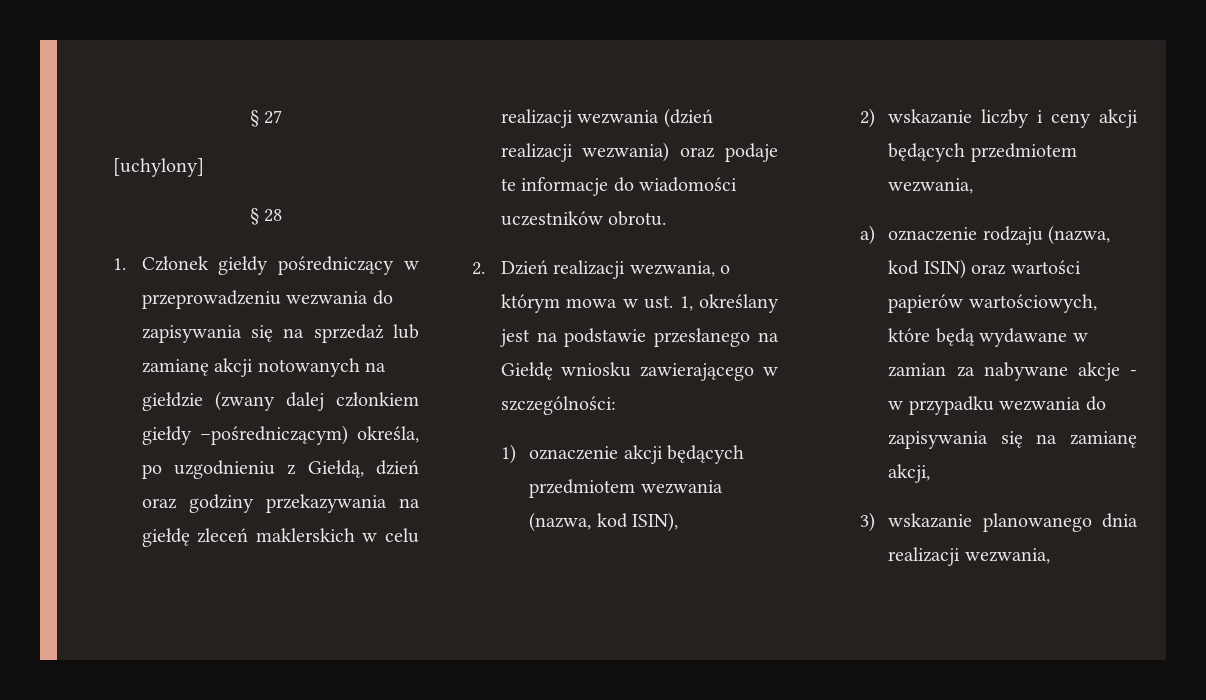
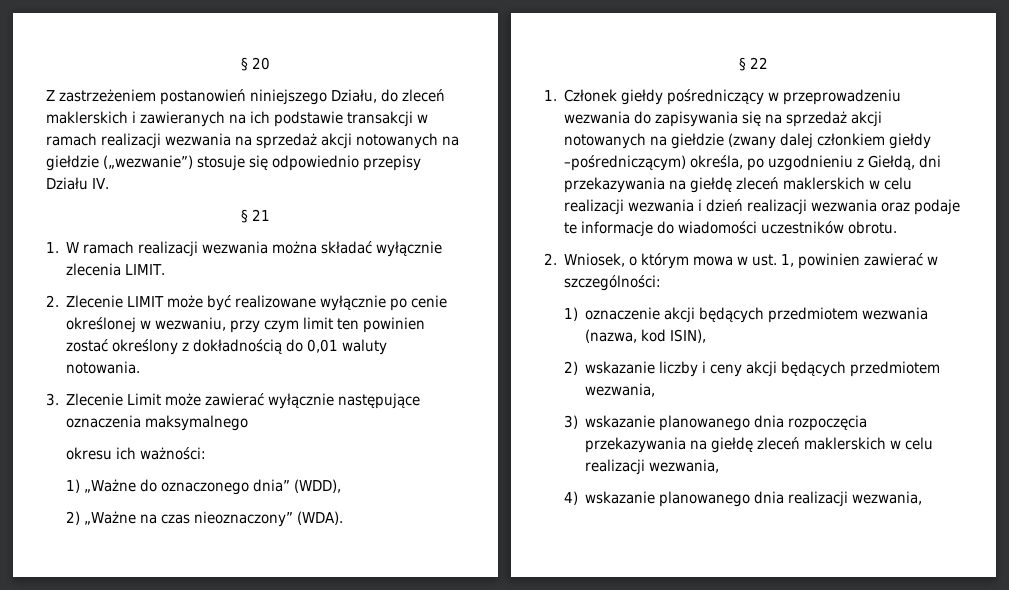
- § 27
- [uchylony]
- § 28
+ § 20
+ Z zastrzeżeniem postanowień niniejszego Działu, do zleceń maklerskich i zawieranych na ich podstawie transakcji w ramach realizacji wezwania na sprzedaż akcji notowanych na giełdzie („wezwanie”) stosuje się odpowiednio przepisy Działu IV.
+ § 21
+ 1. W ramach realizacji wezwania można składać wyłącznie zlecenia LIMIT.
+ 2. Zlecenie LIMIT może być realizowane wyłącznie po cenie określonej w wezwaniu, przy czym limit ten powinien zostać określony z dokładnością do 0,01 waluty notowania.
+ 3. Zlecenie Limit może zawierać wyłącznie następujące oznaczenia maksymalnego
+ okresu ich ważności:
+ 1) „Ważne do oznaczonego dnia” (WDD),
+ 2) „Ważne na czas nieoznaczony” (WDA).
+ § 22
- 1. Członek giełdy pośredniczący w przeprowadzeniu wezwania do zapisywania się na sprzedaż lub zamianę akcji notowanych na giełdzie (zwany dalej członkiem giełdy –pośredniczącym) określa, po uzgodnieniu z Giełdą, dzień oraz godziny przekazywania na giełdę zleceń maklerskich w celu realizacji wezwania (dzień realizacji wezwania) oraz podaje te informacje do wiadomości uczestników obrotu.
+ 1. Członek giełdy pośredniczący w przeprowadzeniu wezwania do zapisywania się na sprzedaż akcji notowanych na giełdzie (zwany dalej członkiem giełdy –pośredniczącym) określa, po uzgodnieniu z Giełdą, dni przekazywania na giełdę zleceń maklerskich w celu realizacji wezwania i dzień realizacji wezwania oraz podaje te informacje do wiadomości uczestników obrotu.
- 2. Dzień realizacji wezwania, o którym mowa w ust. 1, określany jest na podstawie przesłanego na Giełdę wniosku zawierającego w szczególności:
+ 2. Wniosek, o którym mowa w ust. 1, powinien zawierać w szczególności:
- a) oznaczenie rodzaju (nazwa, kod ISIN) oraz wartości papierów wartościowych, które będą wydawane w zamian za nabywane akcje - w przypadku wezwania do zapisywania się na zamianę akcji,
- 3) wskazanie planowanego dnia realizacji wezwania,
+ 3) wskazanie planowanego dnia rozpoczęcia przekazywania na giełdę zleceń maklerskich w celu realizacji wezwania,
+ 4) wskazanie planowanego dnia realizacji wezwania,

